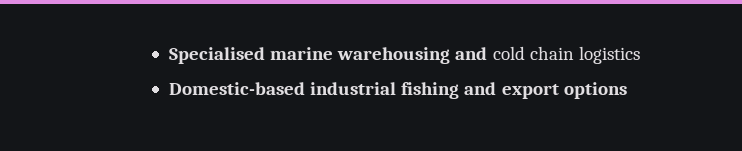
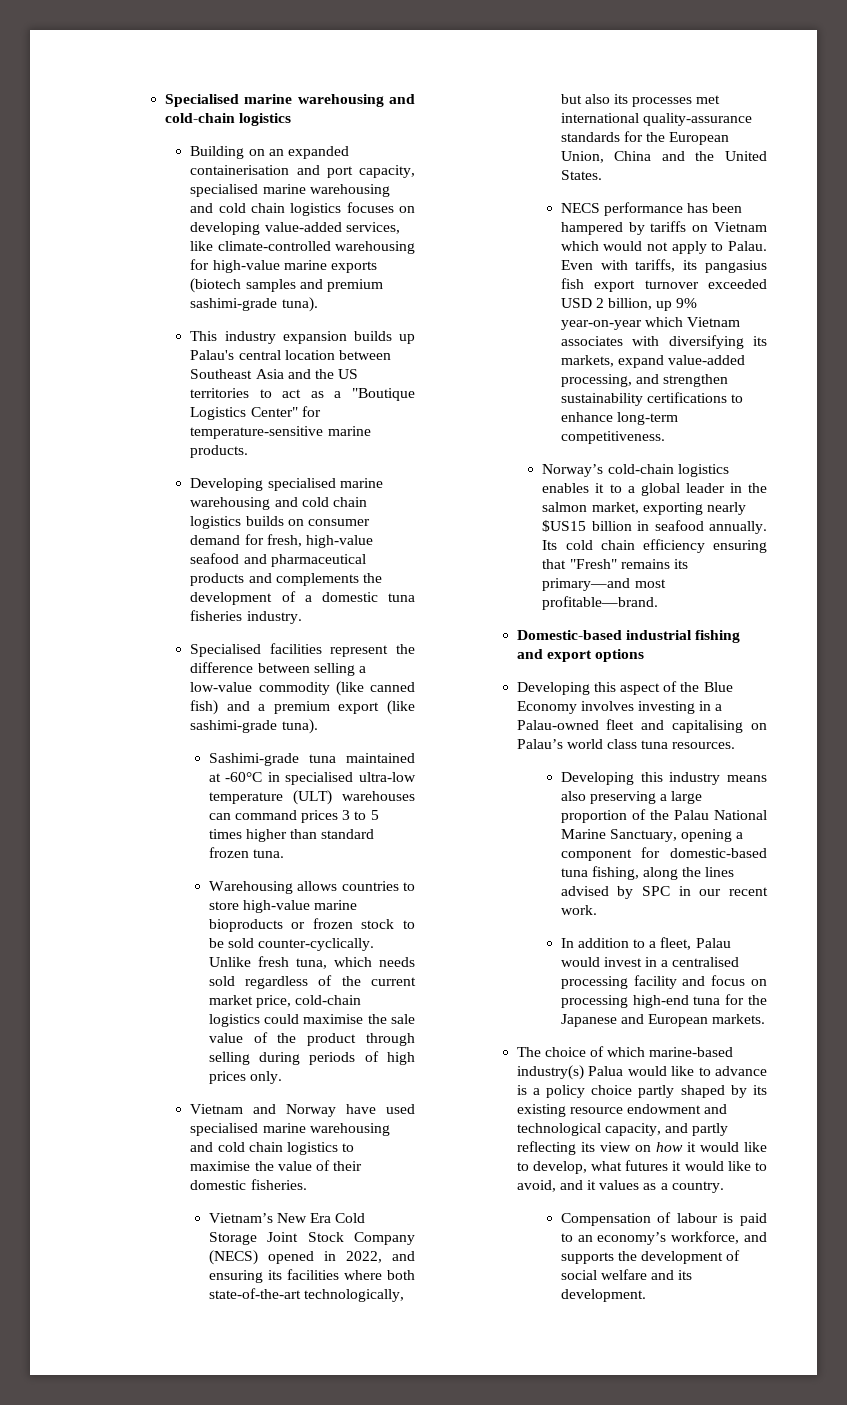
- Specialised marine warehousing and cold chain logistics
+ Specialised marine warehousing and cold-chain logistics
+ Building on an expanded containerisation and port capacity, specialised marine warehousing and cold chain logistics focuses on developing value-added services, like climate-controlled warehousing for high-value marine exports (biotech samples and premium sashimi-grade tuna).
+ This industry expansion builds up Palau's central location between Southeast Asia and the US territories to act as a "Boutique Logistics Center" for temperature-sensitive marine products.
+ Developing specialised marine warehousing and cold chain logistics builds on consumer demand for fresh, high-value seafood and pharmaceutical products and complements the development of a domestic tuna fisheries industry.
+ Specialised facilities represent the difference between selling a low-value commodity (like canned fish) and a premium export (like sashimi-grade tuna).
+ Sashimi-grade tuna maintained at -60°C in specialised ultra-low temperature (ULT) warehouses can command prices 3 to 5 times higher than standard frozen tuna.
+ Warehousing allows countries to store high-value marine bioproducts or frozen stock to be sold counter-cyclically. Unlike fresh tuna, which needs sold regardless of the current market price, cold-chain logistics could maximise the sale value of the product through selling during periods of high prices only.
+ Vietnam and Norway have used specialised marine warehousing and cold chain logistics to maximise the value of their domestic fisheries.
+ Vietnam’s New Era Cold Storage Joint Stock Company (NECS) opened in 2022, and ensuring its facilities where both state-of-the-art technologically, but also its processes met international quality-assurance standards for the European Union, China and the United States.
+ NECS performance has been hampered by tariffs on Vietnam which would not apply to Palau. Even with tariffs, its pangasius fish export turnover exceeded USD 2 billion, up 9% year-on-year which Vietnam associates with diversifying its markets, expand value-added processing, and strengthen sustainability certifications to enhance long-term competitiveness.
+ Norway’s cold-chain logistics enables it to a global leader in the salmon market, exporting nearly $US15 billion in seafood annually. Its cold chain efficiency ensuring that "Fresh" remains its primary—and most profitable—brand.
+ Developing this aspect of the Blue Economy involves investing in a Palau-owned fleet and capitalising on Palau’s world class tuna resources.
+ Developing this industry means also preserving a large proportion of the Palau National Marine Sanctuary, opening a component for domestic-based tuna fishing, along the lines advised by SPC in our recent work.
+ In addition to a fleet, Palau would invest in a centralised processing facility and focus on processing high-end tuna for the Japanese and European markets.
+ The choice of which marine-based industry(s) Palua would like to advance is a policy choice partly shaped by its existing resource endowment and technological capacity, and partly reflecting its view on how it would like to develop, what futures it would like to avoid, and it values as a country.
+ Compensation of labour is paid to an economy’s workforce, and supports the development of social welfare and its development.

